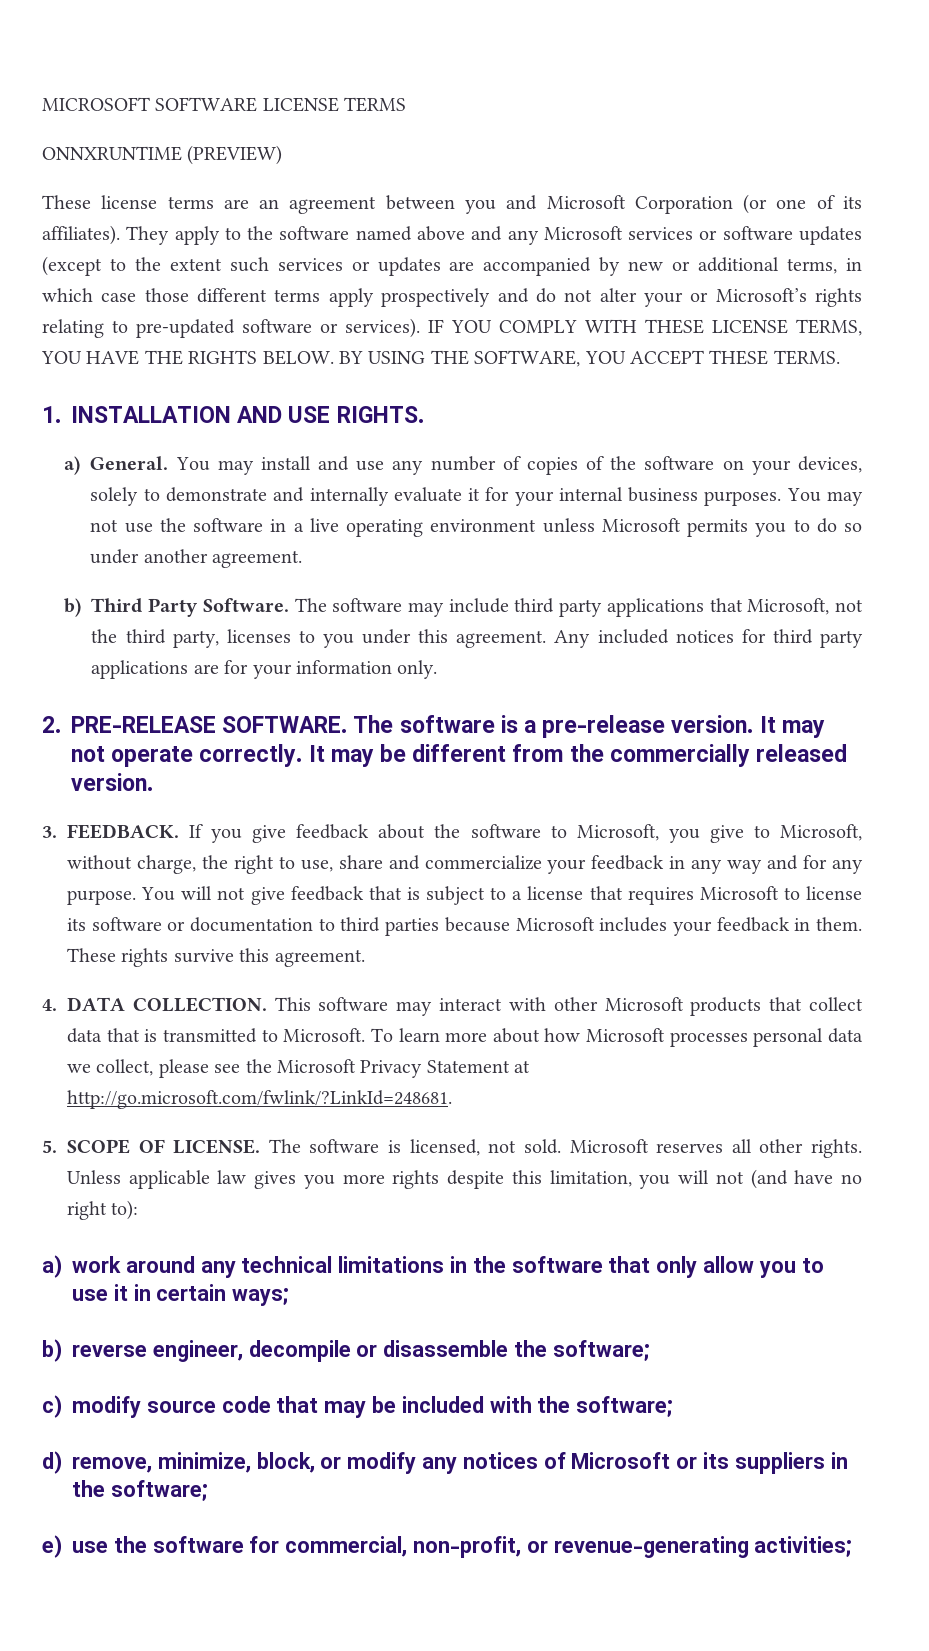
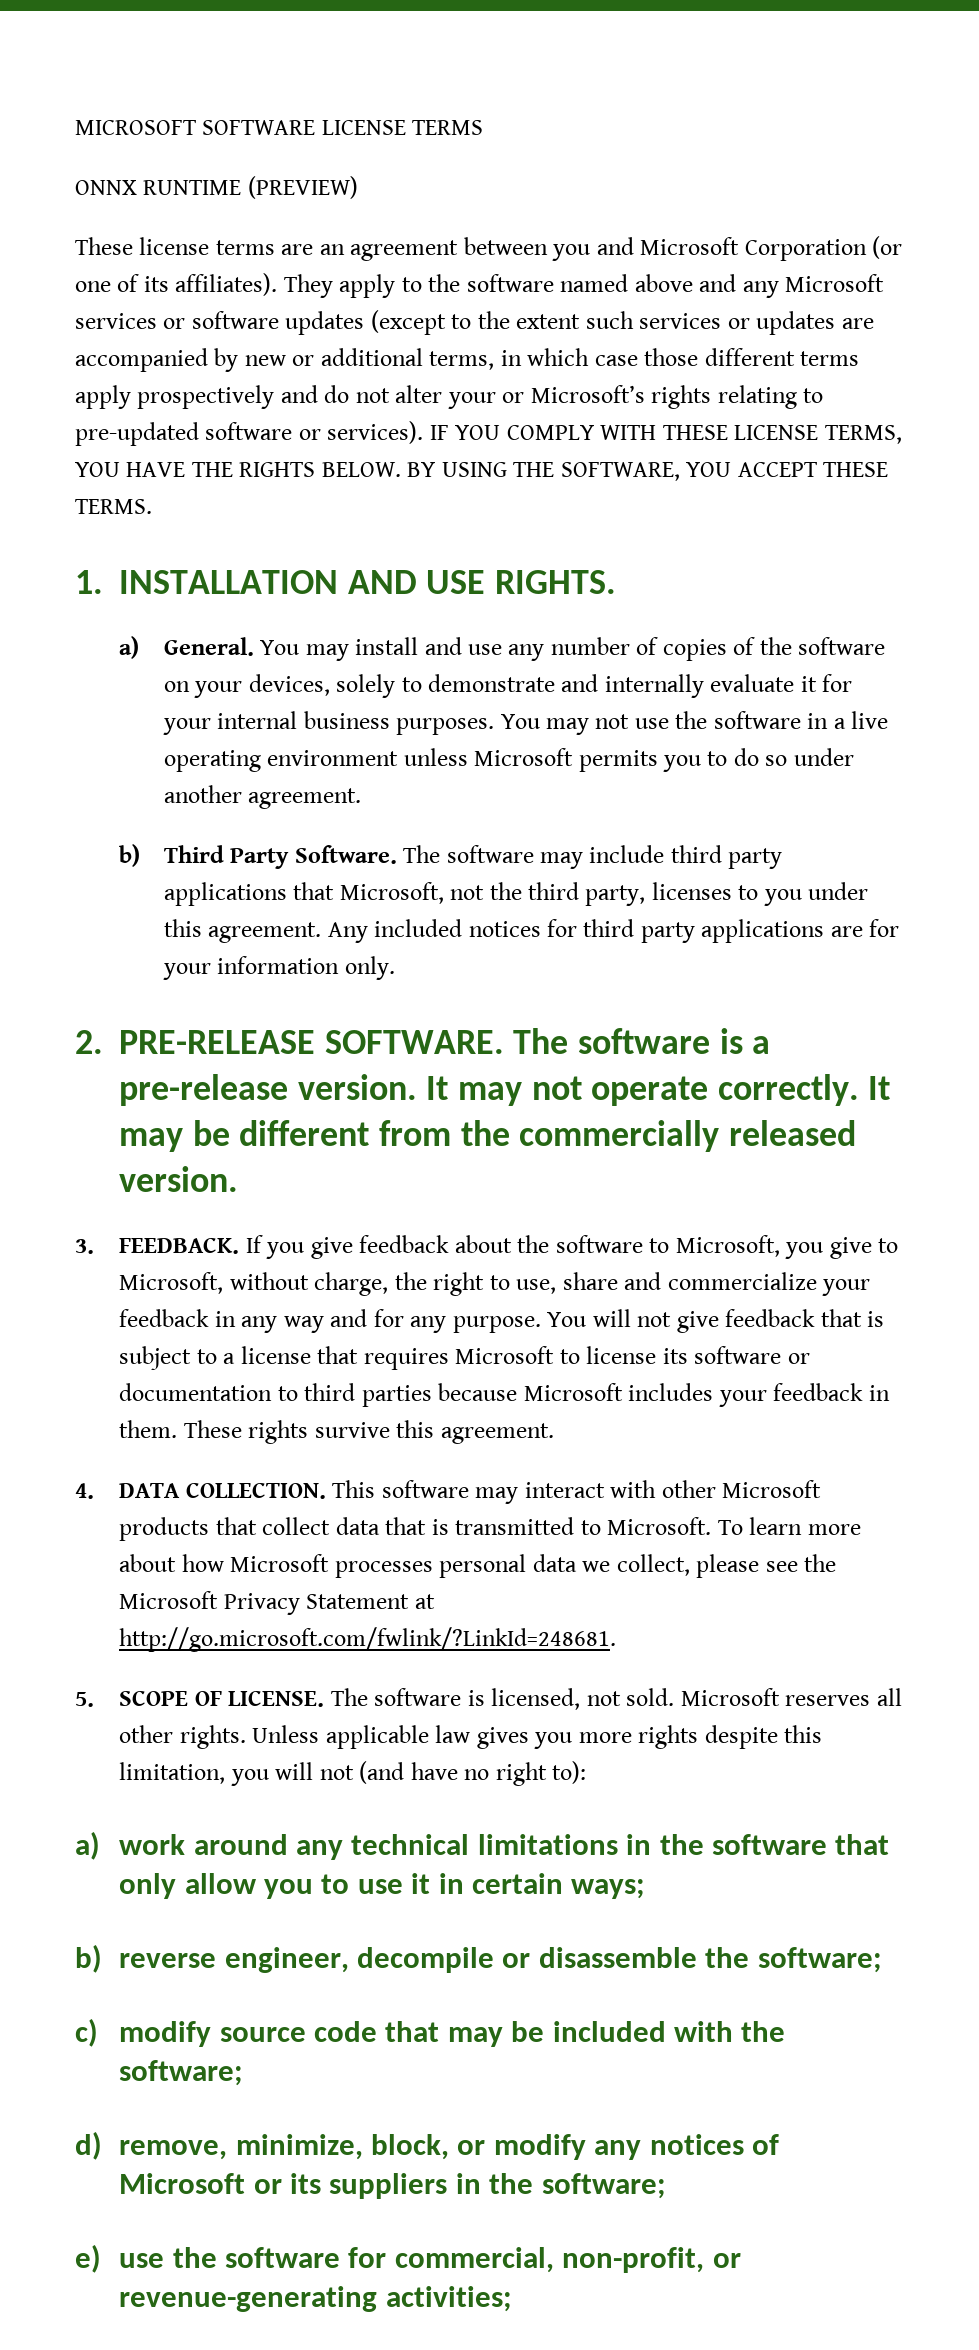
- ONNXRUNTIME (PREVIEW)
+ ONNX RUNTIME (PREVIEW)

